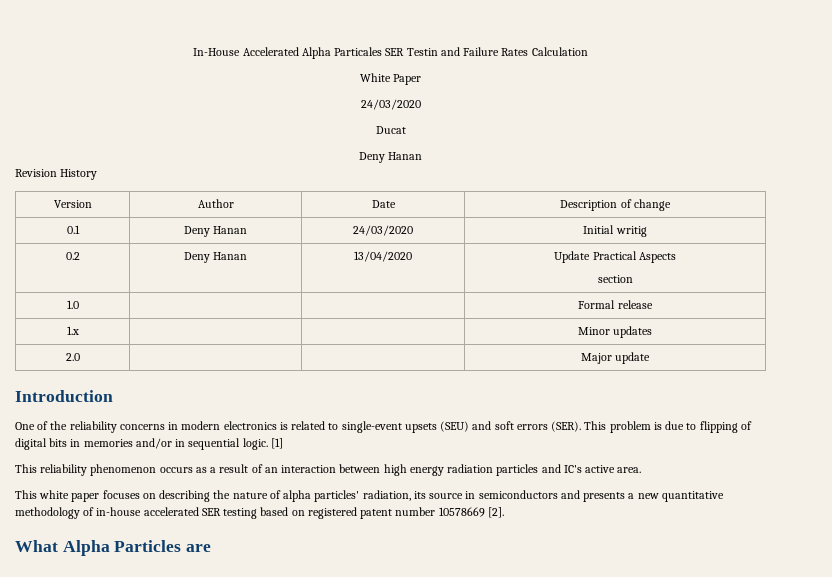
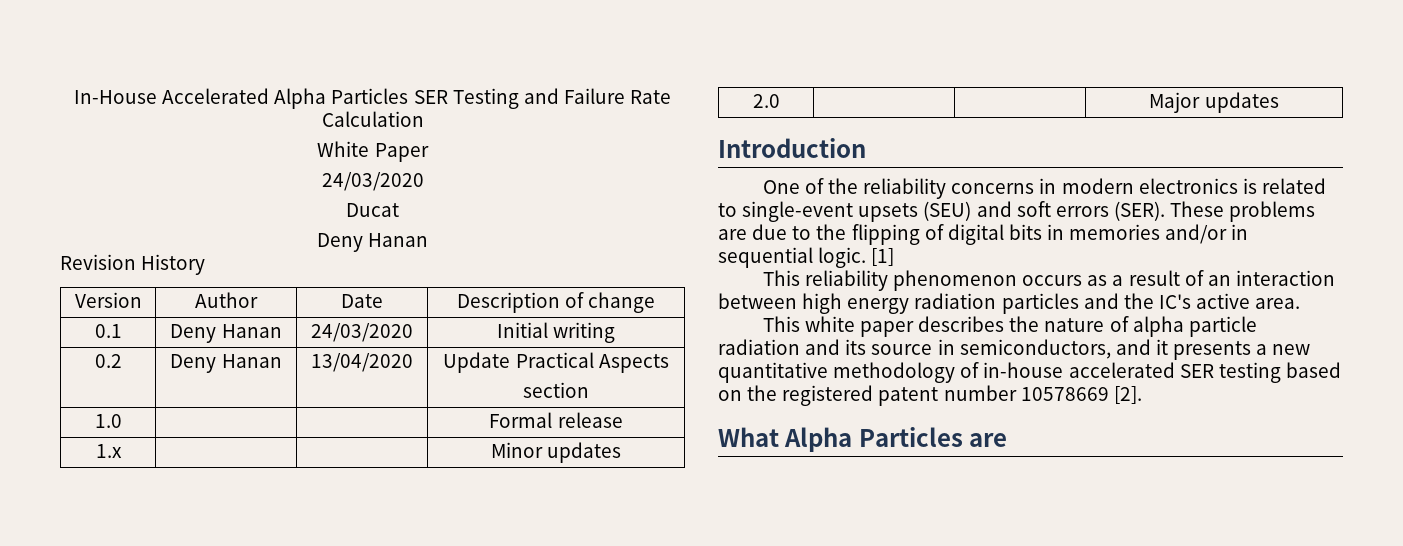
- In-House Accelerated Alpha Particales SER Testin and Failure Rates Calculation
+ In-House Accelerated Alpha Particles SER Testing and Failure Rate Calculation
- 0.1 | Deny Hanan | 24/03/2020 | Initial writig
+ 0.1 | Deny Hanan | 24/03/2020 | Initial writing
- 2.0 | | | Major update
+ 2.0 | | | Major updates
- This problem is due to flipping of digital bits in memories and/or in sequential logic.
+ These problems are due to the flipping of digital bits in memories and/or in sequential logic.
- This reliability phenomenon occurs as a result of an interaction between high energy radiation particles and IC's active area.
+ This reliability phenomenon occurs as a result of an interaction between high energy radiation particles and the IC's active area.
- This white paper focuses on describing the nature of alpha particles' radiation, its source in semiconductors and presents a new quantitative methodology of in-house accelerated SER testing based on registered patent number 10578669 [2].
+ This white paper describes the nature of alpha particle radiation and its source in semiconductors, and it presents a new quantitative methodology of in-house accelerated SER testing based on the registered patent number 10578669 [2].

